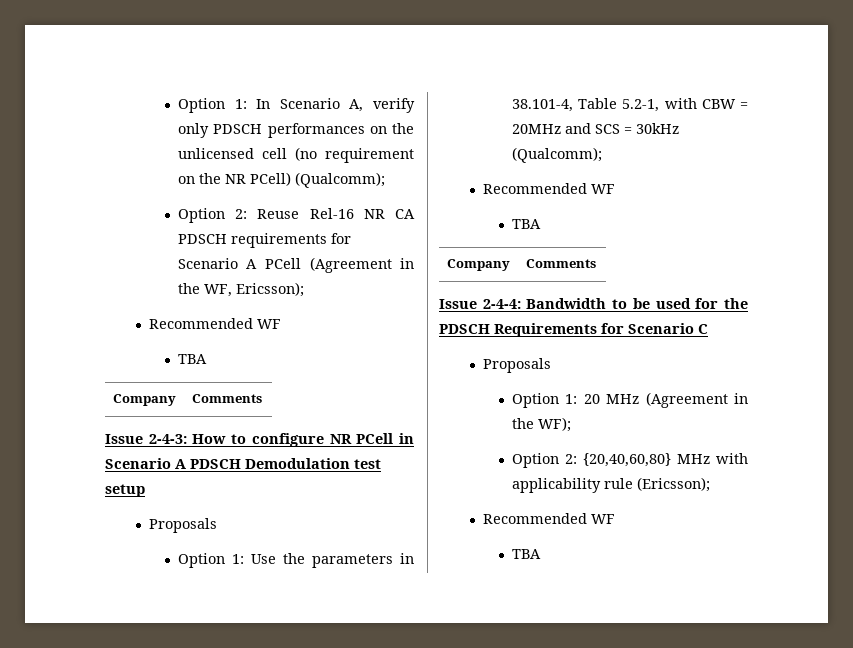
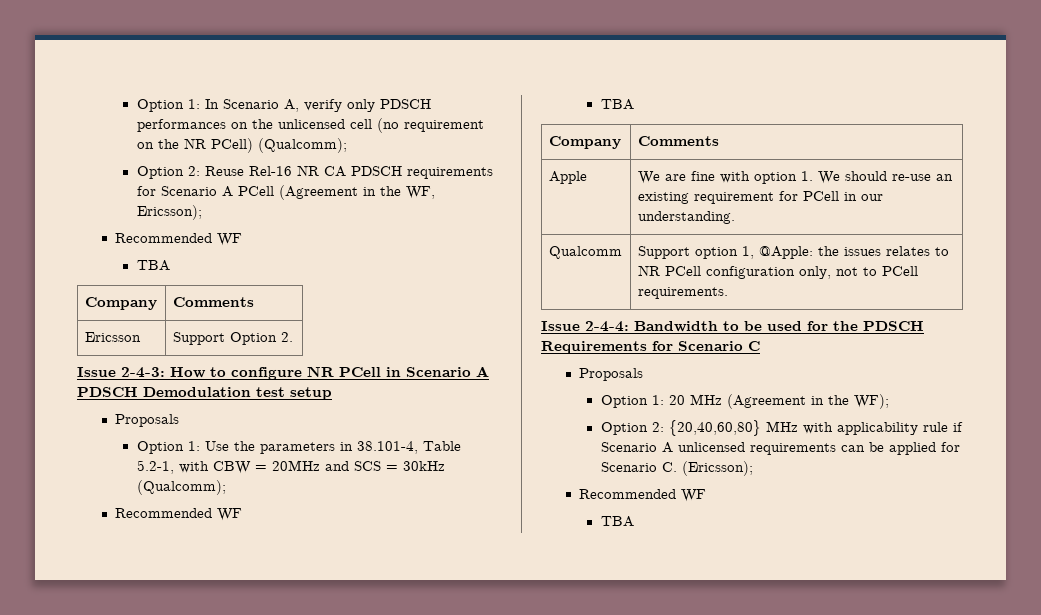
+ Ericsson | Support Option 2.
+ Apple | We are fine with option 1. We should re-use an existing requirement for PCell in our understanding.
+ Qualcomm | Support option 1, @Apple: the issues relates to NR PCell configuration only, not to PCell requirements.
- Option 2: {20,40,60,80} MHz with applicability rule (Ericsson);
+ Option 2: {20,40,60,80} MHz with applicability rule if Scenario A unlicensed requirements can be applied for Scenario C. (Ericsson);

